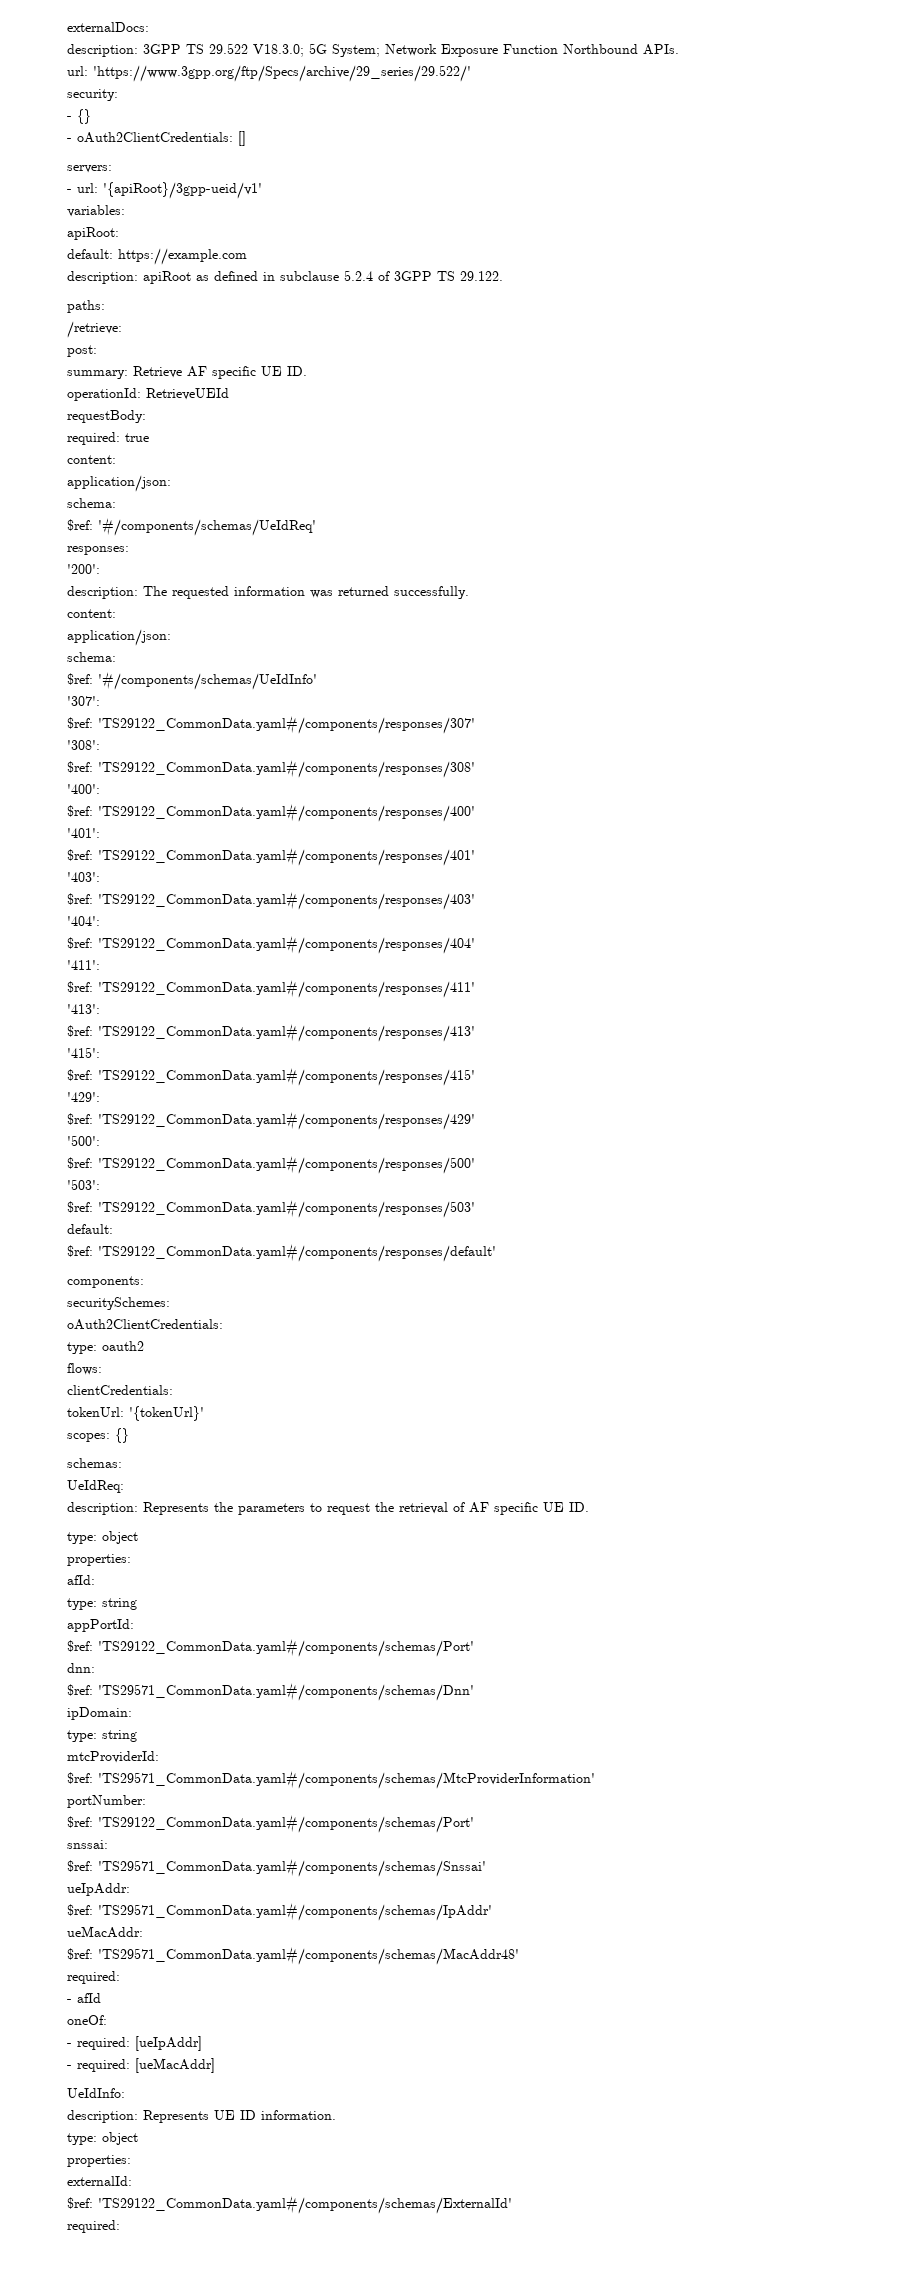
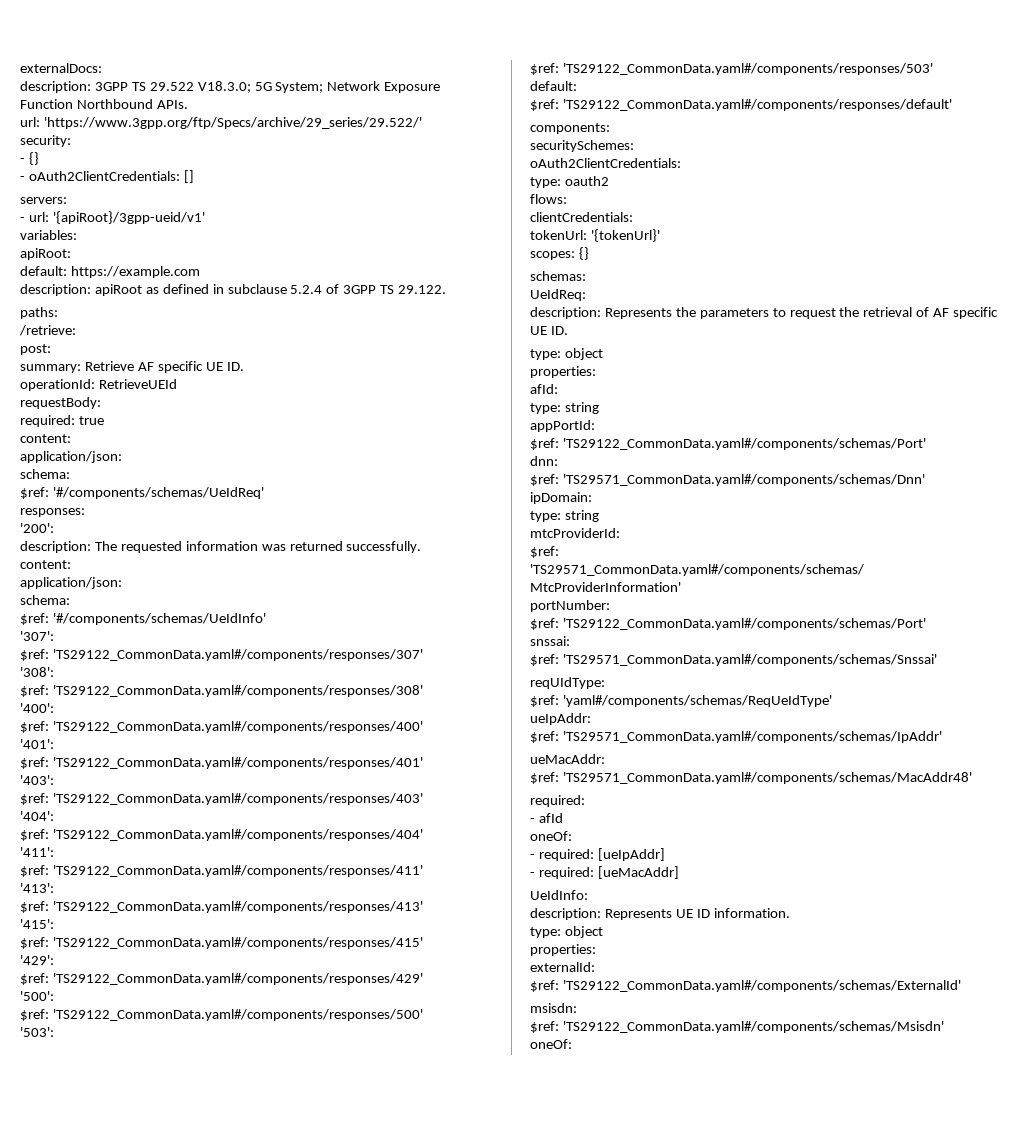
+ reqUIdType:
+ $ref: 'yaml#/components/schemas/ReqUeIdType'
  $ref: 'TS29122_CommonData.yaml#/components/schemas/ExternalId'
- required:
+ msisdn:
+ $ref: 'TS29122_CommonData.yaml#/components/schemas/Msisdn'
+ oneOf:

